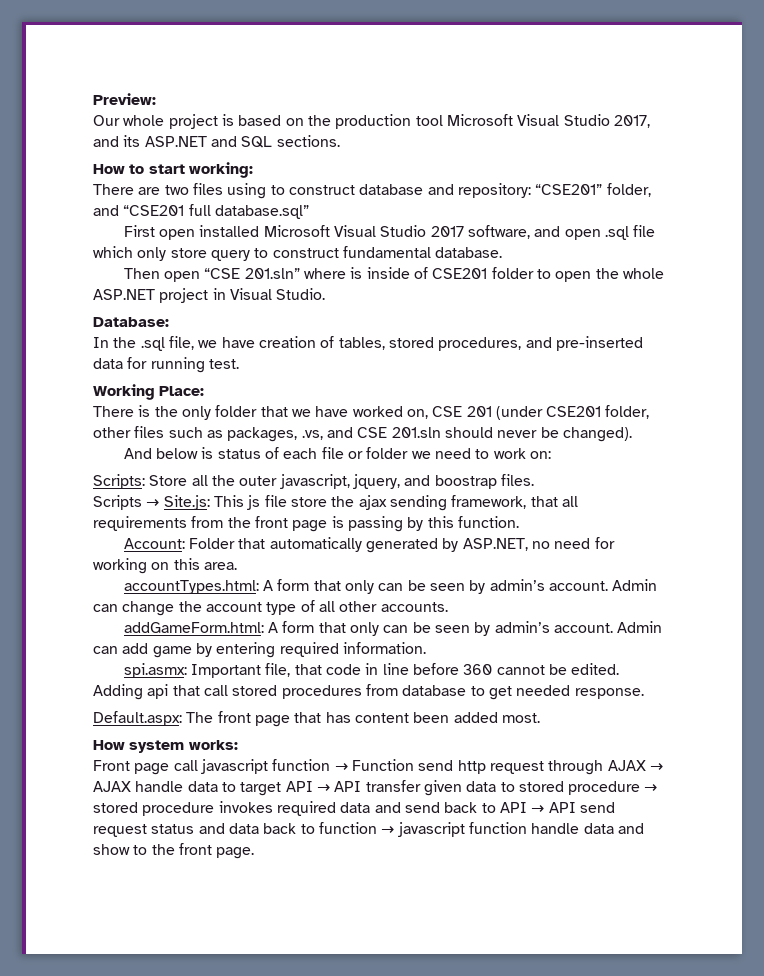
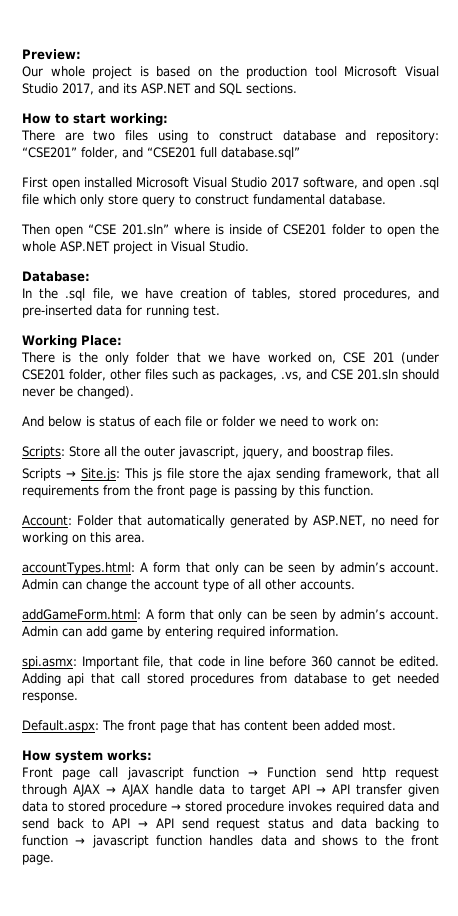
- Front page call javascript function → Function send http request through AJAX → AJAX handle data to target API → API transfer given data to stored procedure → stored procedure invokes required data and send back to API → API send request status and data back to function → javascript function handle data and show to the front page.
+ Front page call javascript function → Function send http request through AJAX → AJAX handle data to target API → API transfer given data to stored procedure → stored procedure invokes required data and send back to API → API send request status and data backing to function → javascript function handles data and shows to the front page.

